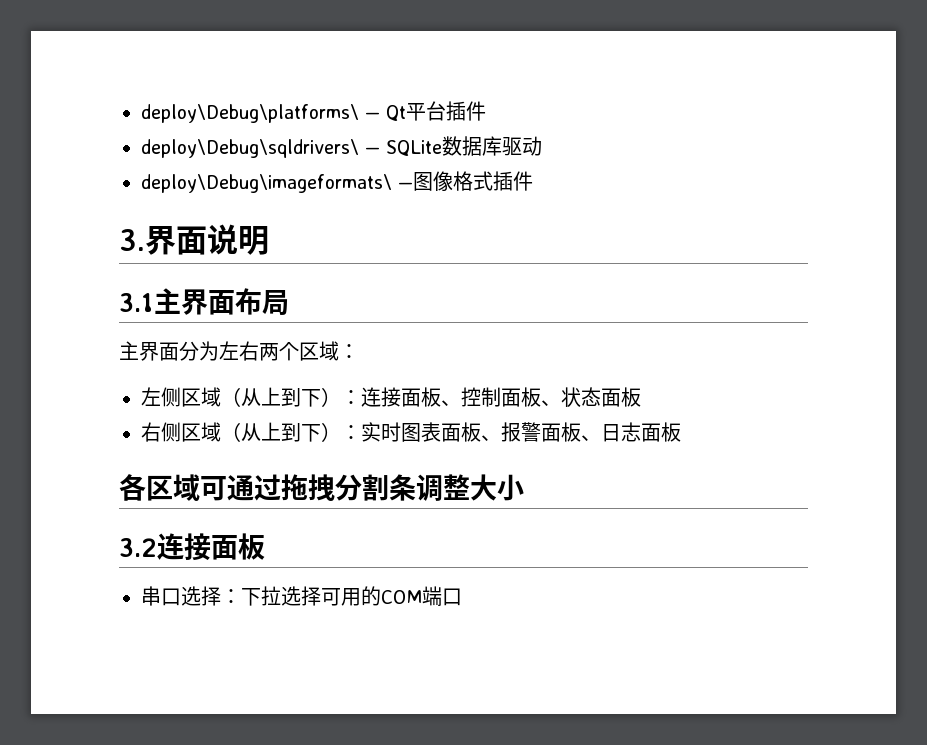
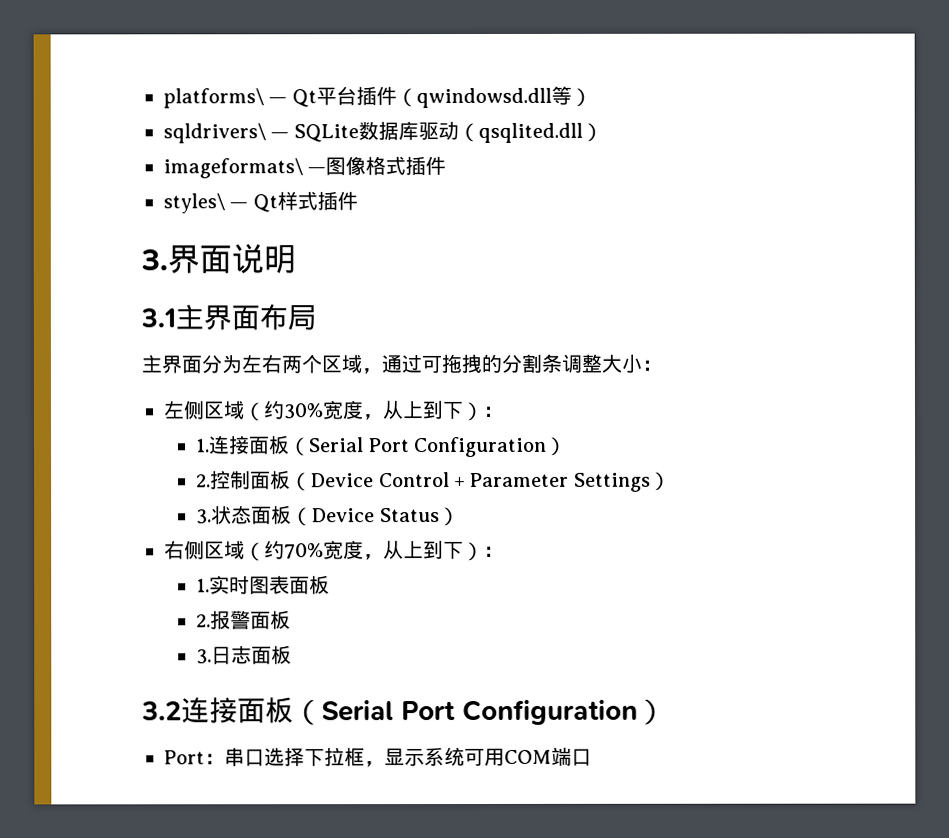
- deploy\Debug\platforms\ — Qt平台插件
- deploy\Debug\sqldrivers\ — SQLite数据库驱动
- deploy\Debug\imageformats\ —图像格式插件
+ platforms\ — Qt平台插件（qwindowsd.dll等）
+ sqldrivers\ — SQLite数据库驱动（qsqlited.dll）
+ imageformats\ —图像格式插件
+ styles\ — Qt样式插件
- 主界面分为左右两个区域：
+ 主界面分为左右两个区域，通过可拖拽的分割条调整大小：
- 左侧区域（从上到下）：连接面板、控制面板、状态面板
+ 左侧区域（约30%宽度，从上到下）：
+ 1.连接面板（Serial Port Configuration）
+ 2.控制面板（Device Control + Parameter Settings）
+ 3.状态面板（Device Status）
- 右侧区域（从上到下）：实时图表面板、报警面板、日志面板
+ 右侧区域（约70%宽度，从上到下）：
+ 1.实时图表面板
+ 2.报警面板
+ 3.日志面板
- 各区域可通过拖拽分割条调整大小
- 3.2连接面板
- 串口选择：下拉选择可用的COM端口
+ 3.2连接面板（Serial Port Configuration）
+ Port：串口选择下拉框，显示系统可用COM端口

